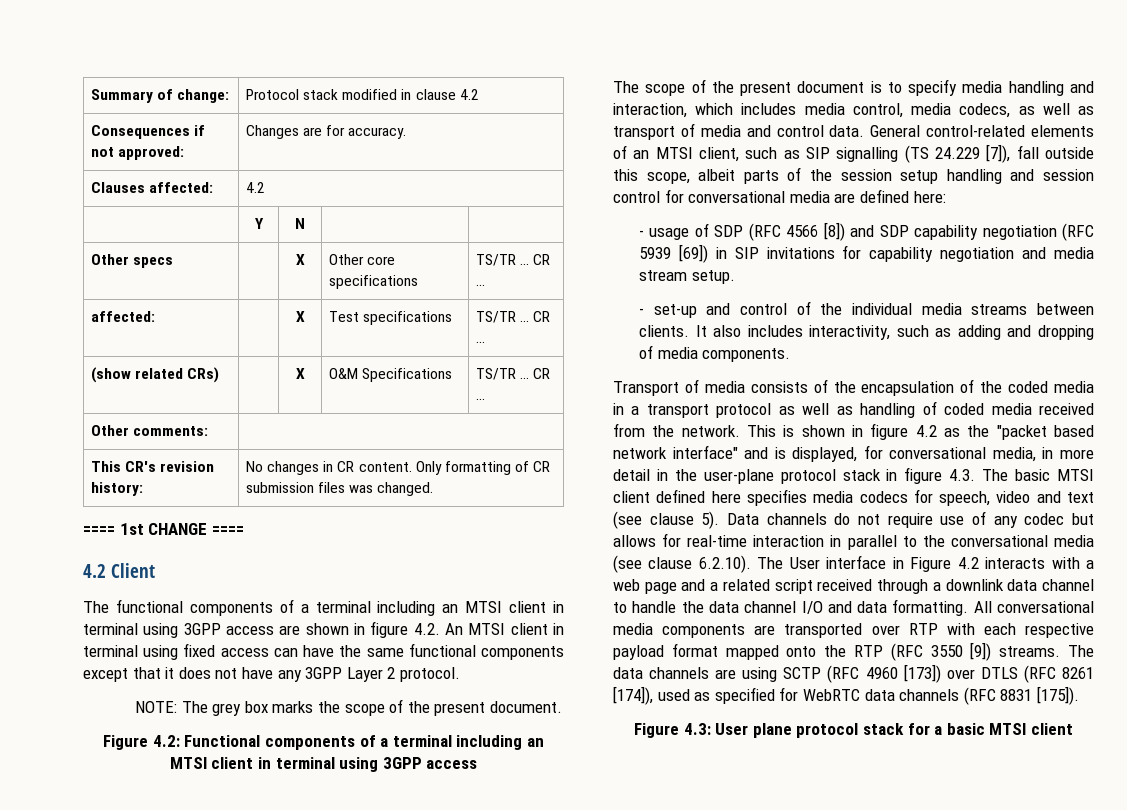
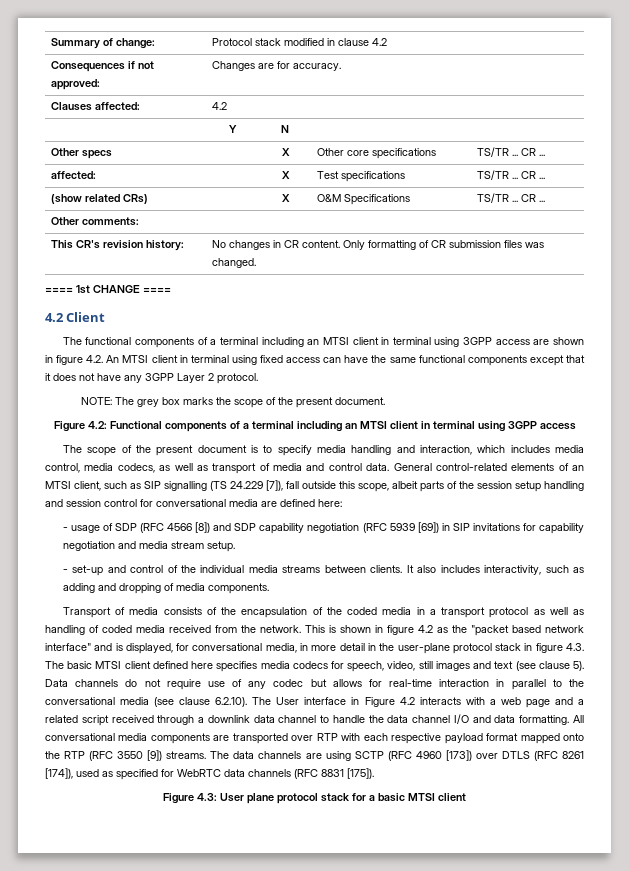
- This is shown in figure 4.2 as the "packet based network interface" and is displayed, for conversational media, in more detail in the user-plane protocol stack in figure 4.3. The basic MTSI client defined here specifies media codecs for speech, video and text (see clause 5).
+ This is shown in figure 4.2 as the "packet based network interface" and is displayed, for conversational media, in more detail in the user-plane protocol stack in figure 4.3. The basic MTSI client defined here specifies media codecs for speech, video, still images and text (see clause 5).

